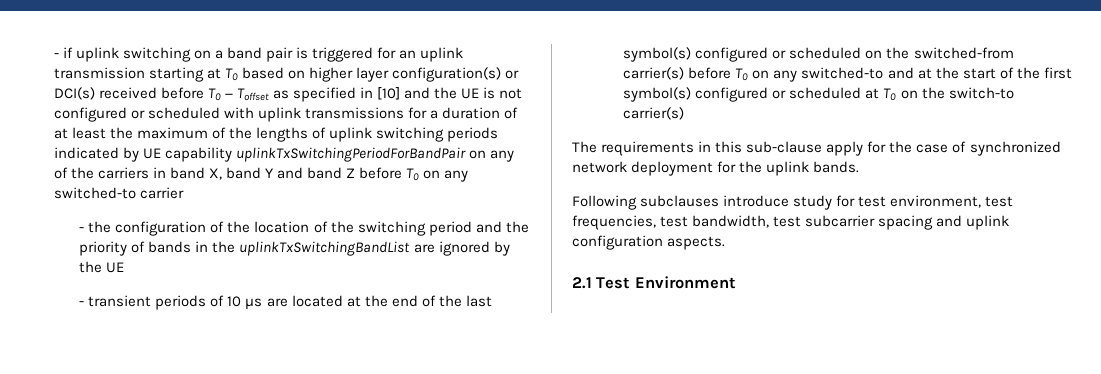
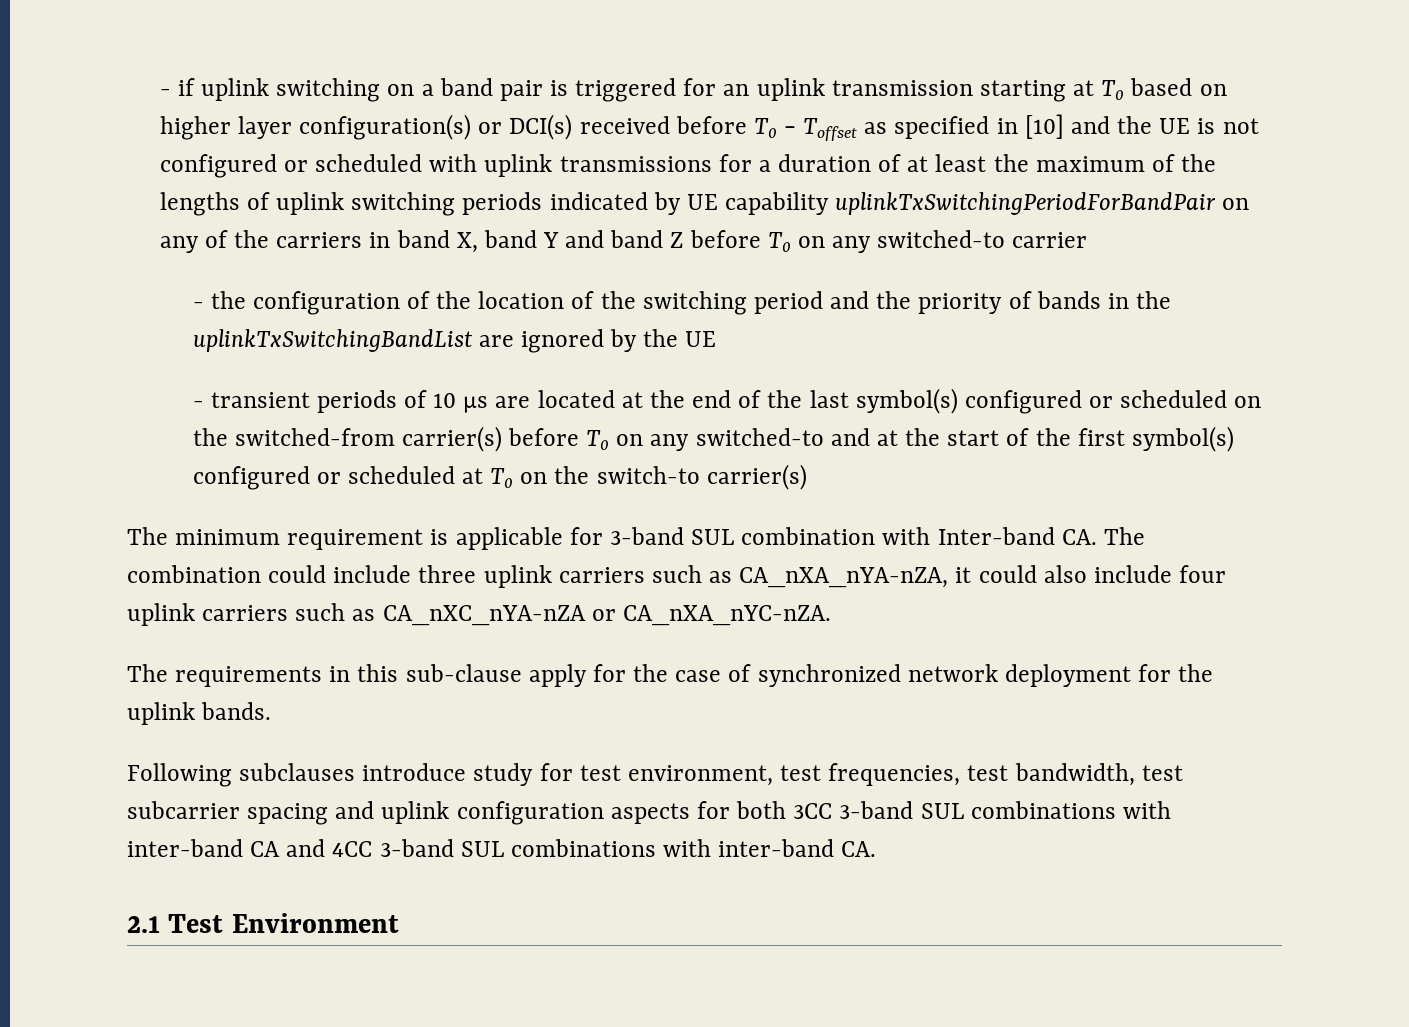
+ The minimum requirement is applicable for 3-band SUL combination with Inter-band CA. The combination could include three uplink carriers such as CA_nXA_nYA-nZA, it could also include four uplink carriers such as CA_nXC_nYA-nZA or CA_nXA_nYC-nZA.
- Following subclauses introduce study for test environment, test frequencies, test bandwidth, test subcarrier spacing and uplink configuration aspects.
+ Following subclauses introduce study for test environment, test frequencies, test bandwidth, test subcarrier spacing and uplink configuration aspects for both 3CC 3-band SUL combinations with inter-band CA and 4CC 3-band SUL combinations with inter-band CA.

